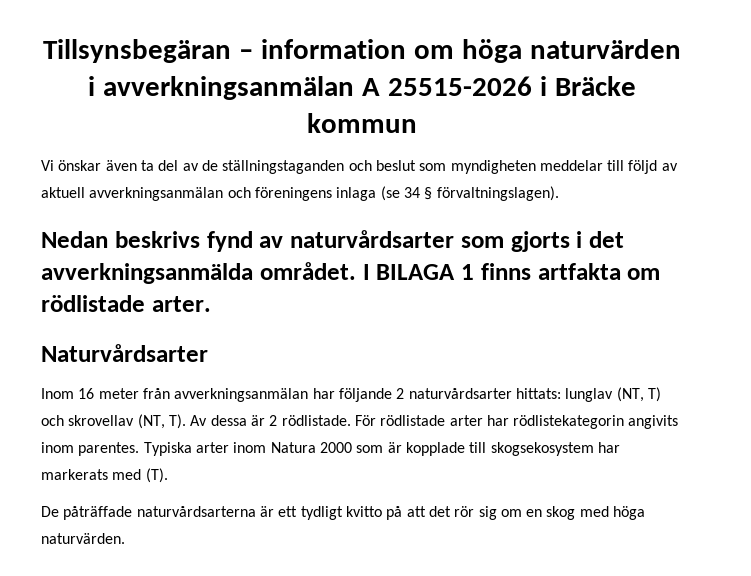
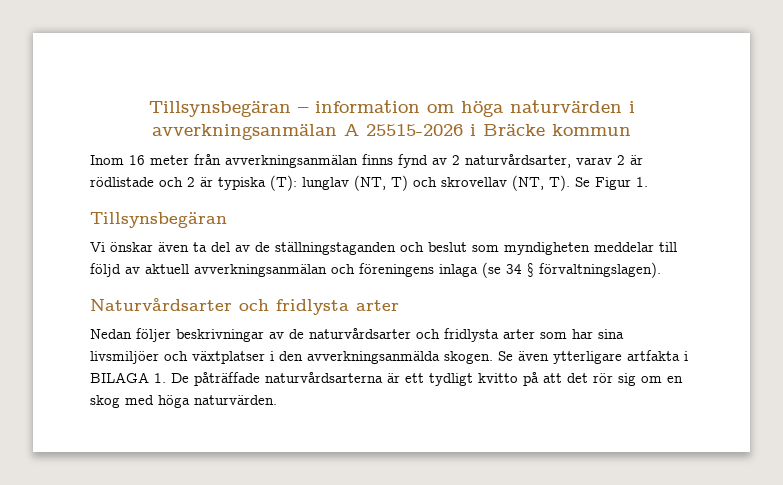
+ Inom 16 meter från avverkningsanmälan finns fynd av 2 naturvårdsarter, varav 2 är rödlistade och 2 är typiska (T): lunglav (NT, T) och skrovellav (NT, T). Se Figur 1.
+ Tillsynsbegäran
- Nedan beskrivs fynd av naturvårdsarter som gjorts i det avverkningsanmälda området. I BILAGA 1 finns artfakta om rödlistade arter.
- Naturvårdsarter
- Inom 16 meter från avverkningsanmälan har följande 2 naturvårdsarter hittats: lunglav (NT, T) och skrovellav (NT, T). Av dessa är 2 rödlistade. För rödlistade arter har rödlistekategorin angivits inom parentes. Typiska arter inom Natura 2000 som är kopplade till skogsekosystem har markerats med (T).
- De påträffade naturvårdsarterna är ett tydligt kvitto på att det rör sig om en skog med höga naturvärden.
+ Naturvårdsarter och fridlysta arter
+ Nedan följer beskrivningar av de naturvårdsarter och fridlysta arter som har sina livsmiljöer och växtplatser i den avverkningsanmälda skogen. Se även ytterligare artfakta i BILAGA 1. De påträffade naturvårdsarterna är ett tydligt kvitto på att det rör sig om en skog med höga naturvärden.

